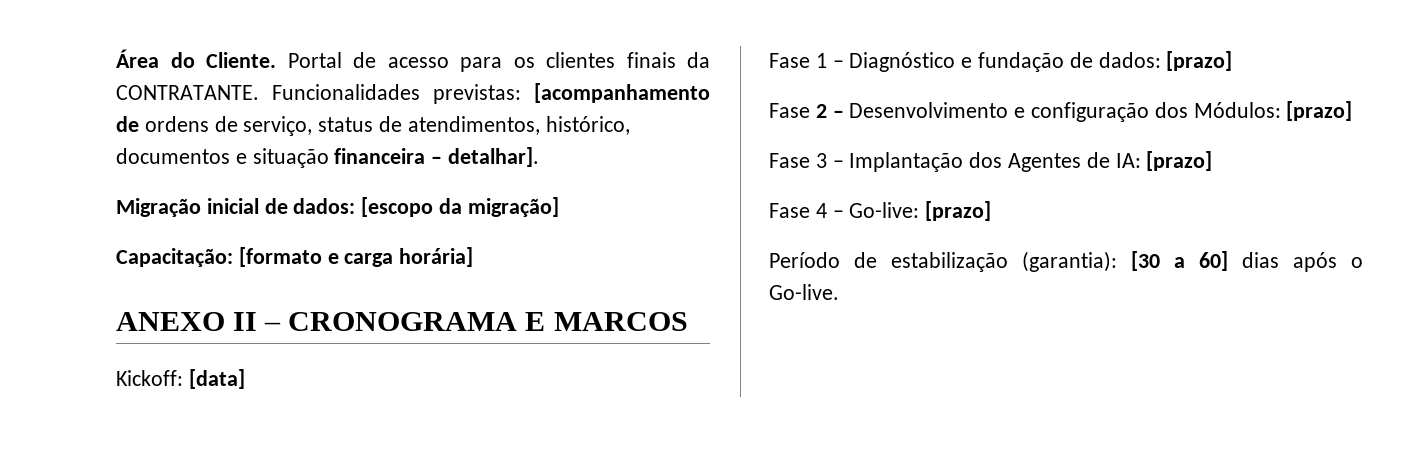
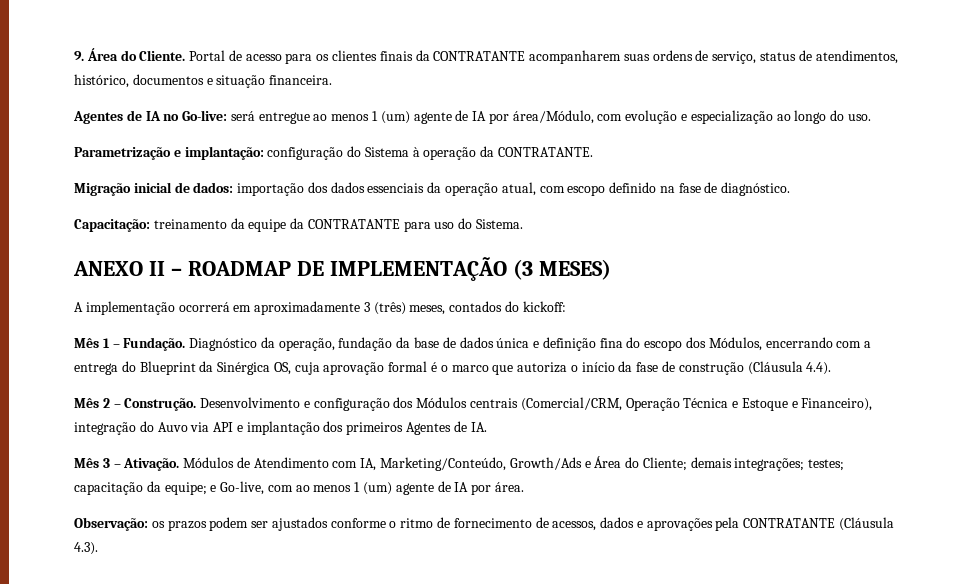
- Área do Cliente.
+ 9. Área do Cliente.
- Portal de acesso para os clientes finais da CONTRATANTE. Funcionalidades previstas: [acompanhamento de ordens de serviço, status de atendimentos, histórico, documentos e situação financeira – detalhar].
- Migração inicial de dados: [escopo da migração]
- Capacitação: [formato e carga horária]
- ANEXO II – CRONOGRAMA E MARCOS
- Kickoff: [data]
- Fase 1 – Diagnóstico e fundação de dados: [prazo]
- Fase 2 – Desenvolvimento e configuração dos Módulos: [prazo]
- Fase 3 – Implantação dos Agentes de IA: [prazo]
- Fase 4 – Go-live: [prazo]
- Período de estabilização (garantia): [30 a 60] dias após o Go-live.
+ Portal de acesso para os clientes finais da CONTRATANTE acompanharem suas ordens de serviço, status de atendimentos, histórico, documentos e situação financeira.
+ Agentes de IA no Go-live: será entregue ao menos 1 (um) agente de IA por área/Módulo, com evolução e especialização ao longo do uso.
+ Parametrização e implantação: configuração do Sistema à operação da CONTRATANTE.
+ Migração inicial de dados: importação dos dados essenciais da operação atual, com escopo definido na fase de diagnóstico.
+ Capacitação: treinamento da equipe da CONTRATANTE para uso do Sistema.
+ ANEXO II – ROADMAP DE IMPLEMENTAÇÃO (3 MESES)
+ A implementação ocorrerá em aproximadamente 3 (três) meses, contados do kickoff:
+ Mês 1 – Fundação. Diagnóstico da operação, fundação da base de dados única e definição fina do escopo dos Módulos, encerrando com a entrega do Blueprint da Sinérgica OS, cuja aprovação formal é o marco que autoriza o início da fase de construção (Cláusula 4.4).
+ Mês 2 – Construção. Desenvolvimento e configuração dos Módulos centrais (Comercial/CRM, Operação Técnica e Estoque e Financeiro), integração do Auvo via API e implantação dos primeiros Agentes de IA.
+ Mês 3 – Ativação. Módulos de Atendimento com IA, Marketing/Conteúdo, Growth/Ads e Área do Cliente; demais integrações; testes; capacitação da equipe; e Go-live, com ao menos 1 (um) agente de IA por área.
+ Observação: os prazos podem ser ajustados conforme o ritmo de fornecimento de acessos, dados e aprovações pela CONTRATANTE (Cláusula 4.3).

